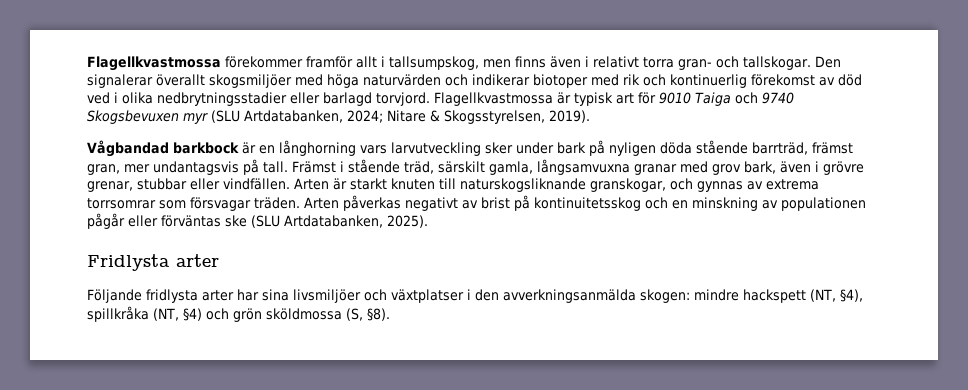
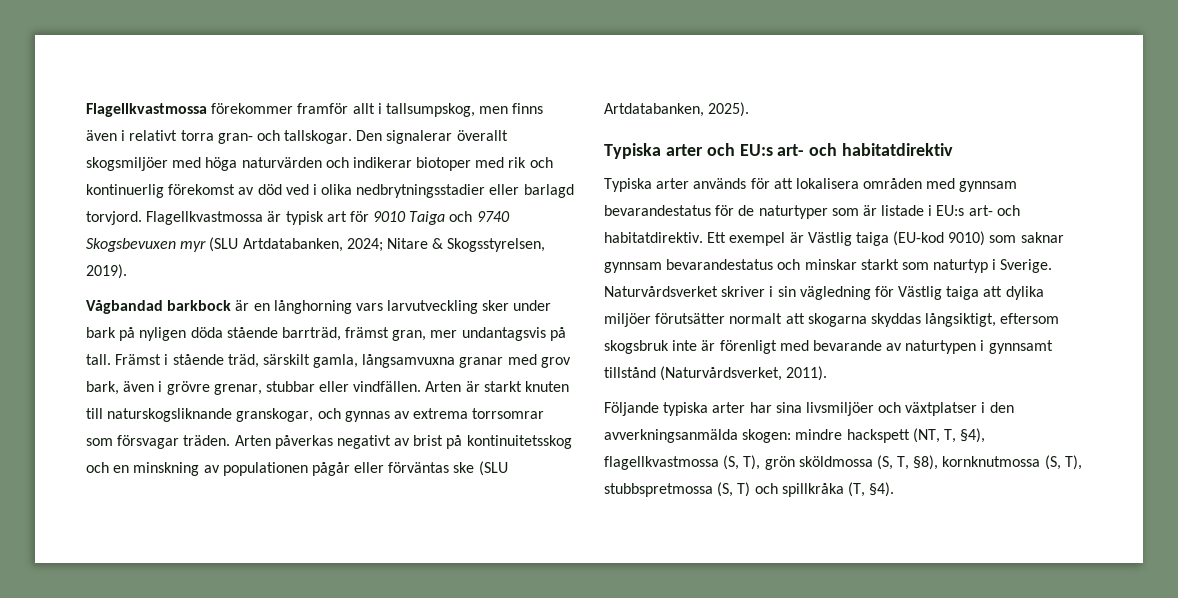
- Fridlysta arter
+ Typiska arter och EU:s art- och habitatdirektiv
+ Typiska arter används för att lokalisera områden med gynnsam bevarandestatus för de naturtyper som är listade i EU:s art- och habitatdirektiv. Ett exempel är Västlig taiga (EU-kod 9010) som saknar gynnsam bevarandestatus och minskar starkt som naturtyp i Sverige. Naturvårdsverket skriver i sin vägledning för Västlig taiga att dylika miljöer förutsätter normalt att skogarna skyddas långsiktigt, eftersom skogsbruk inte är förenligt med bevarande av naturtypen i gynnsamt tillstånd (Naturvårdsverket, 2011).
- Följande fridlysta arter har sina livsmiljöer och växtplatser i den avverkningsanmälda skogen: mindre hackspett (NT, §4), spillkråka (NT, §4) och grön sköldmossa (S, §8).
+ Följande typiska arter har sina livsmiljöer och växtplatser i den avverkningsanmälda skogen: mindre hackspett (NT, T, §4), flagellkvastmossa (S, T), grön sköldmossa (S, T, §8), kornknutmossa (S, T), stubbspretmossa (S, T) och spillkråka (T, §4).

